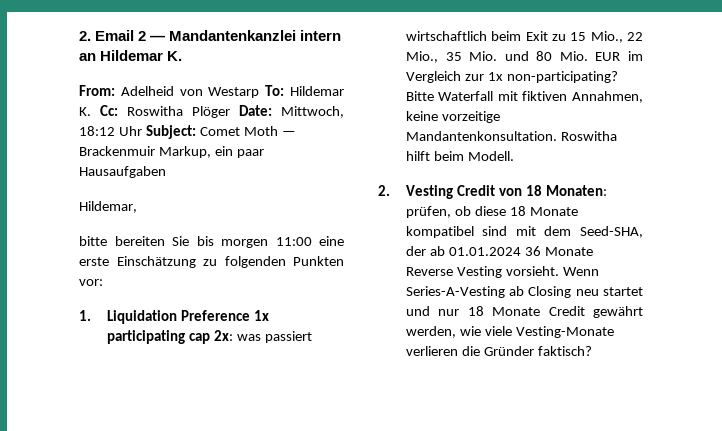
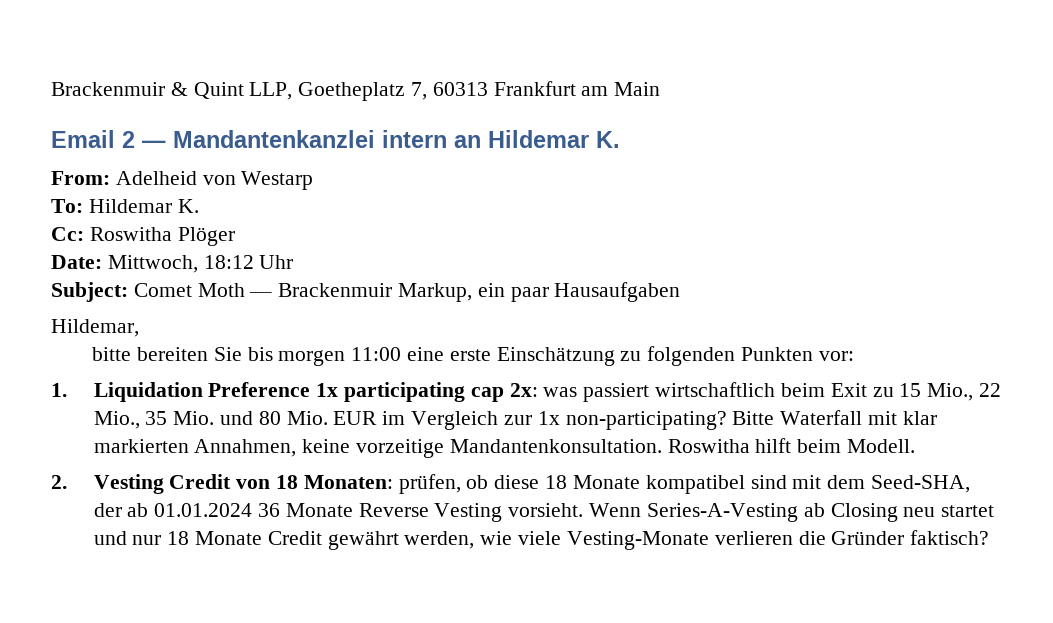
- 2. Email 2 — Mandantenkanzlei intern an Hildemar K.
+ Brackenmuir & Quint LLP, Goetheplatz 7, 60313 Frankfurt am Main
+ Email 2 — Mandantenkanzlei intern an Hildemar K.
- From: Adelheid von Westarp To: Hildemar K. Cc: Roswitha Plöger Date: Mittwoch, 18:12 Uhr Subject: Comet Moth — Brackenmuir Markup, ein paar Hausaufgaben
+ From: Adelheid von Westarp
+ To: Hildemar K.
+ Cc: Roswitha Plöger
+ Date: Mittwoch, 18:12 Uhr
+ Subject: Comet Moth — Brackenmuir Markup, ein paar Hausaufgaben
- Bitte Waterfall mit fiktiven Annahmen, keine vorzeitige Mandantenkonsultation.
+ Bitte Waterfall mit klar markierten Annahmen, keine vorzeitige Mandantenkonsultation.

